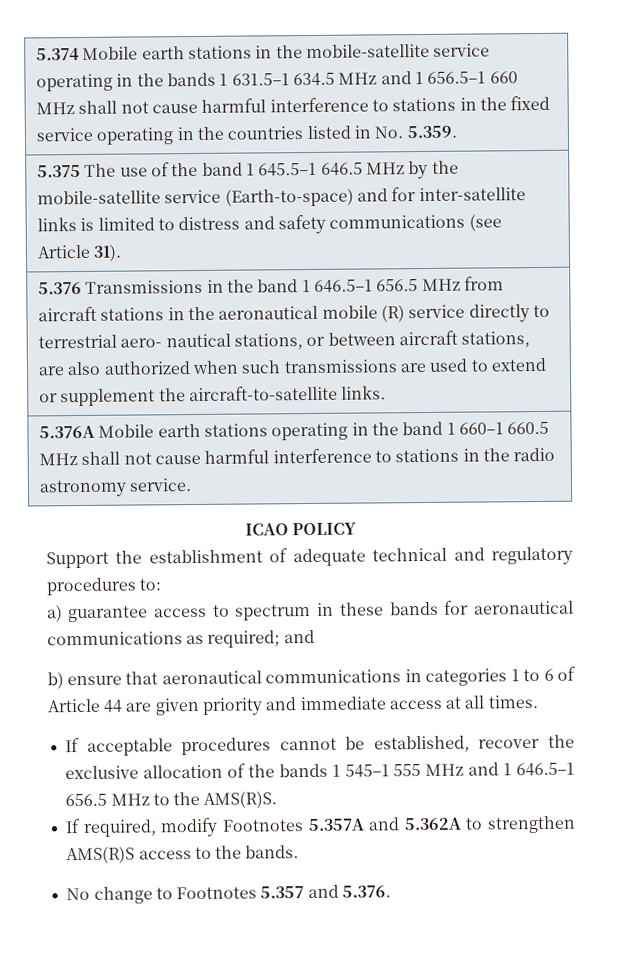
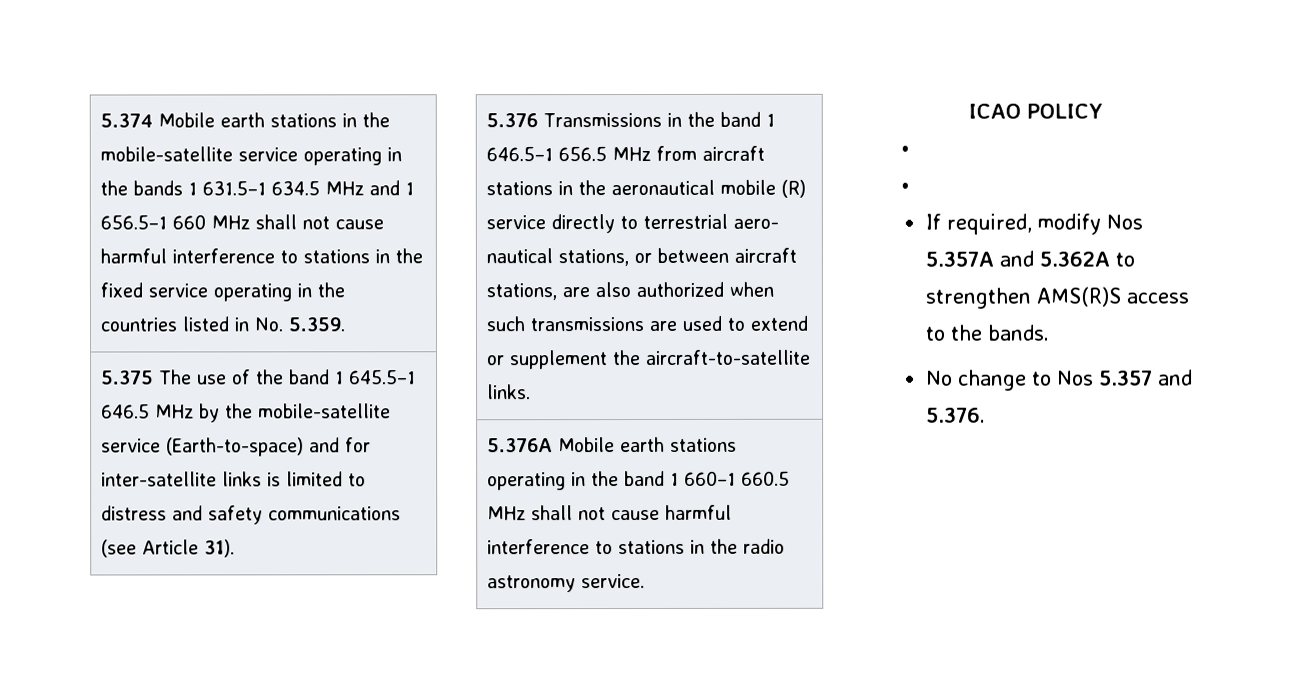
  ICAO POLICY
- Support the establishment of adequate technical and regulatory procedures to:
- a) guarantee access to spectrum in these bands for aeronautical communications as required; and
- b) ensure that aeronautical communications in categories 1 to 6 of Article 44 are given priority and immediate access at all times.
- If acceptable procedures cannot be established, recover the exclusive allocation of the bands 1 545–1 555 MHz and 1 646.5–1 656.5 MHz to the AMS(R)S.
+ •
+ •
- If required, modify Footnotes 5.357A and 5.362A to strengthen AMS(R)S access to the bands.
+ If required, modify Nos 5.357A and 5.362A to strengthen AMS(R)S access to the bands.
- No change to Footnotes 5.357 and 5.376.
+ No change to Nos 5.357 and 5.376.

